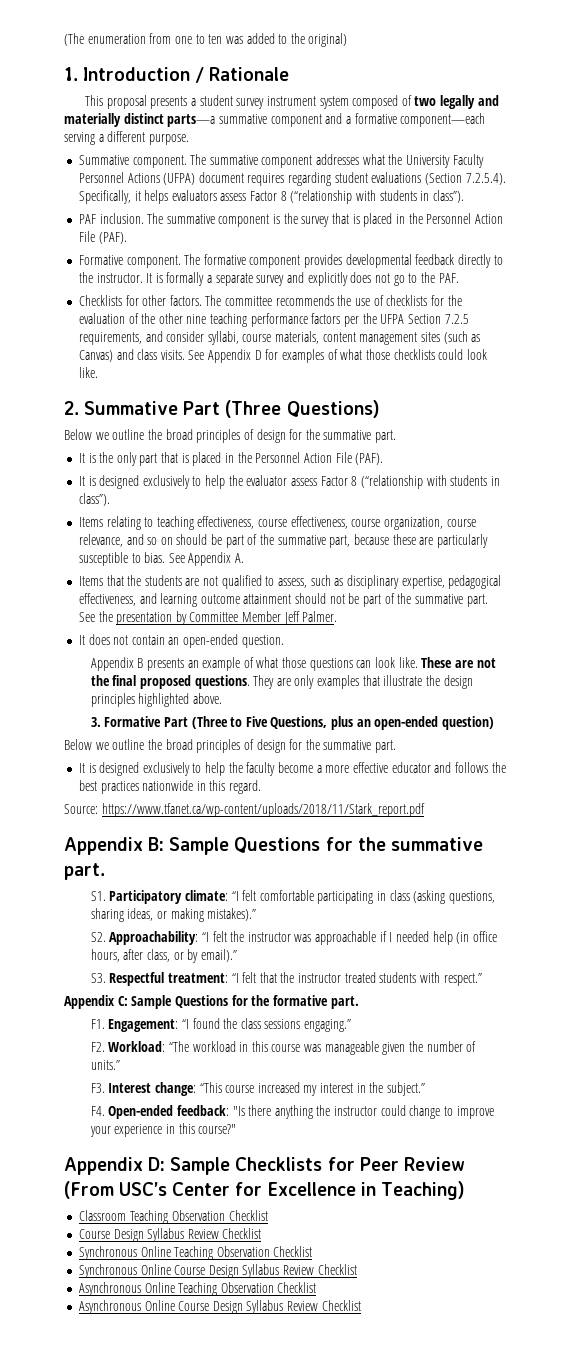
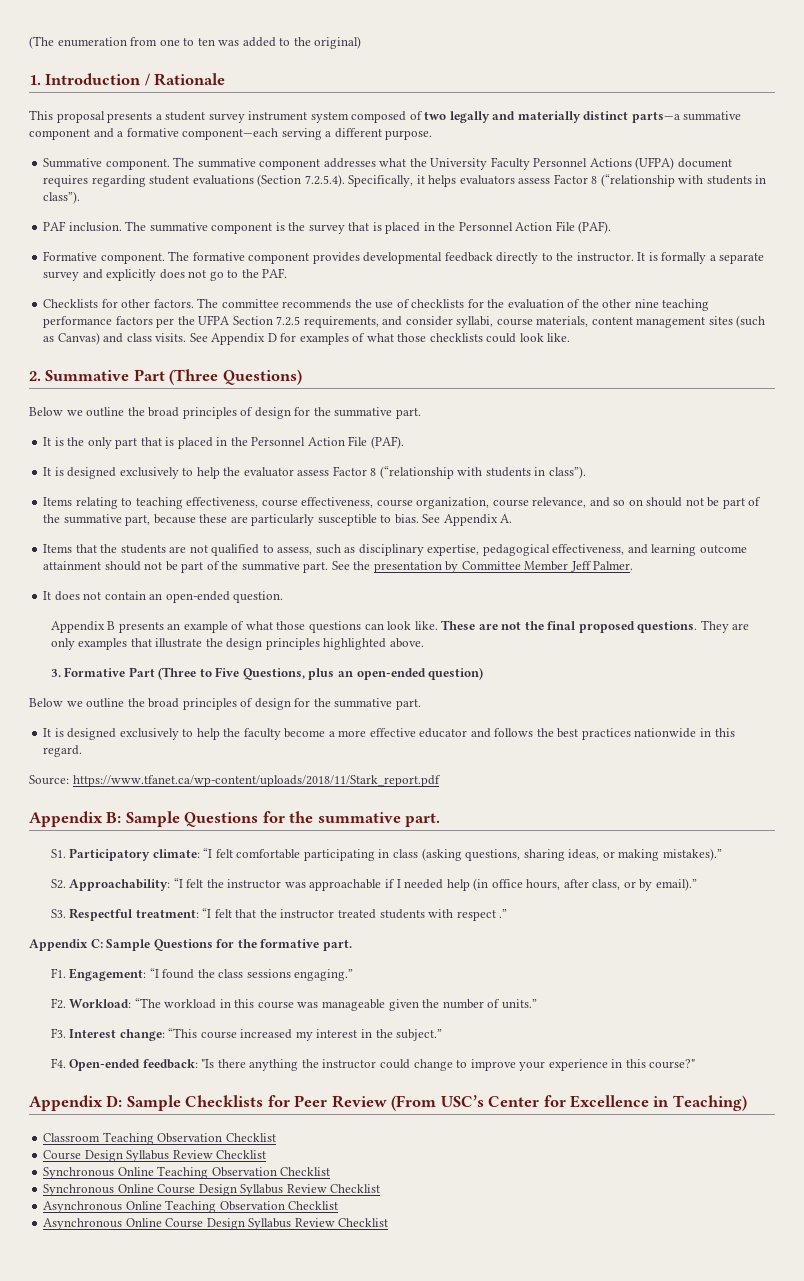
- Items relating to teaching effectiveness, course effectiveness, course organization, course relevance, and so on should be part of the summative part, because these are particularly susceptible to bias.
+ Items relating to teaching effectiveness, course effectiveness, course organization, course relevance, and so on should not be part of the summative part, because these are particularly susceptible to bias.
- S3. Respectful treatment: “I felt that the instructor treated students with respect.”
+ S3. Respectful treatment: “I felt that the instructor treated students with respect .”

